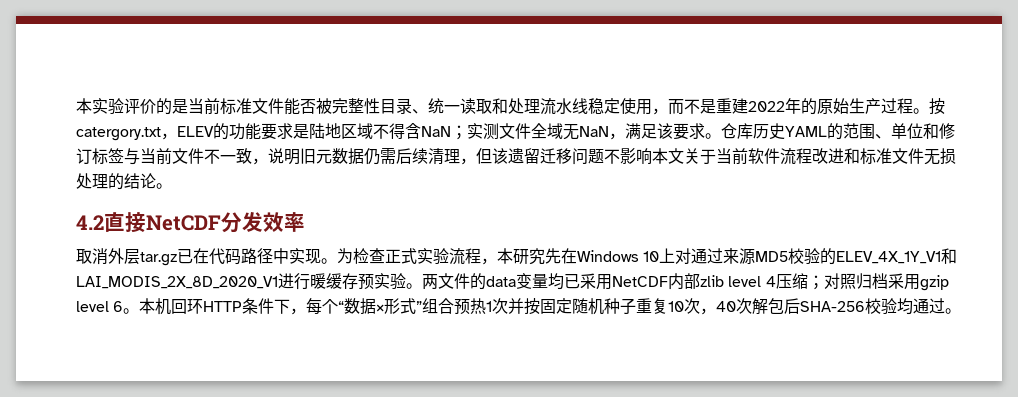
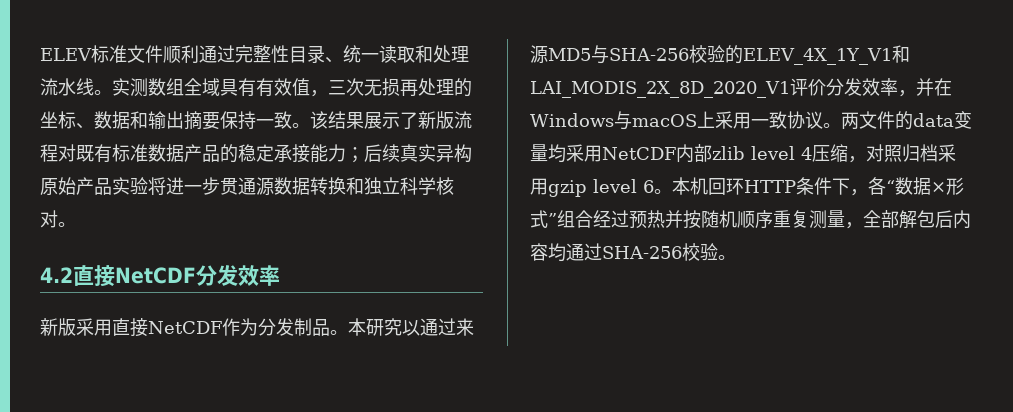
- 本实验评价的是当前标准文件能否被完整性目录、统一读取和处理流水线稳定使用，而不是重建2022年的原始生产过程。按catergory.txt，ELEV的功能要求是陆地区域不得含NaN；实测文件全域无NaN，满足该要求。仓库历史YAML的范围、单位和修订标签与当前文件不一致，说明旧元数据仍需后续清理，但该遗留迁移问题不影响本文关于当前软件流程改进和标准文件无损处理的结论。
+ ELEV标准文件顺利通过完整性目录、统一读取和处理流水线。实测数组全域具有有效值，三次无损再处理的坐标、数据和输出摘要保持一致。该结果展示了新版流程对既有标准数据产品的稳定承接能力；后续真实异构原始产品实验将进一步贯通源数据转换和独立科学核对。
- 取消外层tar.gz已在代码路径中实现。为检查正式实验流程，本研究先在Windows 10上对通过来源MD5校验的ELEV_4X_1Y_V1和LAI_MODIS_2X_8D_2020_V1进行暖缓存预实验。
+ 新版采用直接NetCDF作为分发制品。本研究以通过来源MD5与SHA-256校验的ELEV_4X_1Y_V1和LAI_MODIS_2X_8D_2020_V1评价分发效率，并在Windows与macOS上采用一致协议。
- 两文件的data变量均已采用NetCDF内部zlib level 4压缩；对照归档采用gzip level 6。
+ 两文件的data变量均采用NetCDF内部zlib level 4压缩，对照归档采用gzip level 6。
- 本机回环HTTP条件下，每个“数据×形式”组合预热1次并按固定随机种子重复10次，40次解包后SHA-256校验均通过。
+ 本机回环HTTP条件下，各“数据×形式”组合经过预热并按随机顺序重复测量，全部解包后内容均通过SHA-256校验。

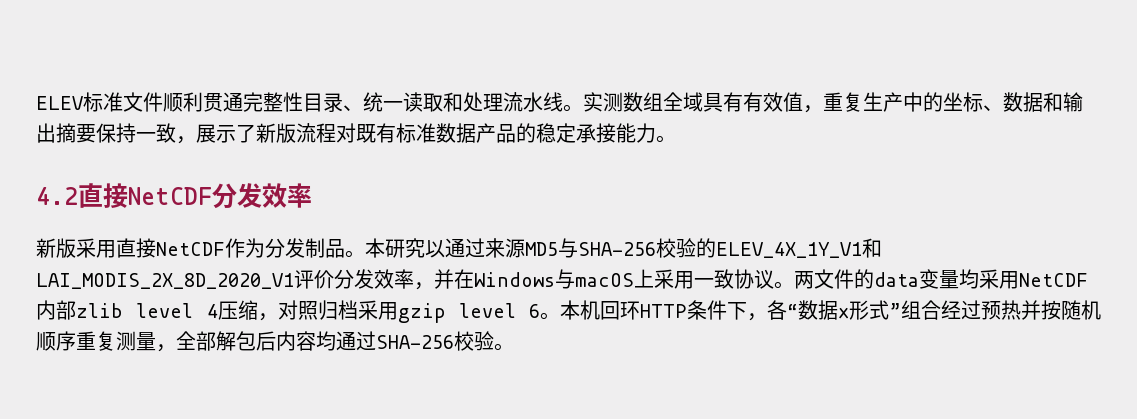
- ELEV标准文件顺利通过完整性目录、统一读取和处理流水线。
+ ELEV标准文件顺利贯通完整性目录、统一读取和处理流水线。
- 实测数组全域具有有效值，三次无损再处理的坐标、数据和输出摘要保持一致。该结果展示了新版流程对既有标准数据产品的稳定承接能力；后续真实异构原始产品实验将进一步贯通源数据转换和独立科学核对。
+ 实测数组全域具有有效值，重复生产中的坐标、数据和输出摘要保持一致，展示了新版流程对既有标准数据产品的稳定承接能力。

